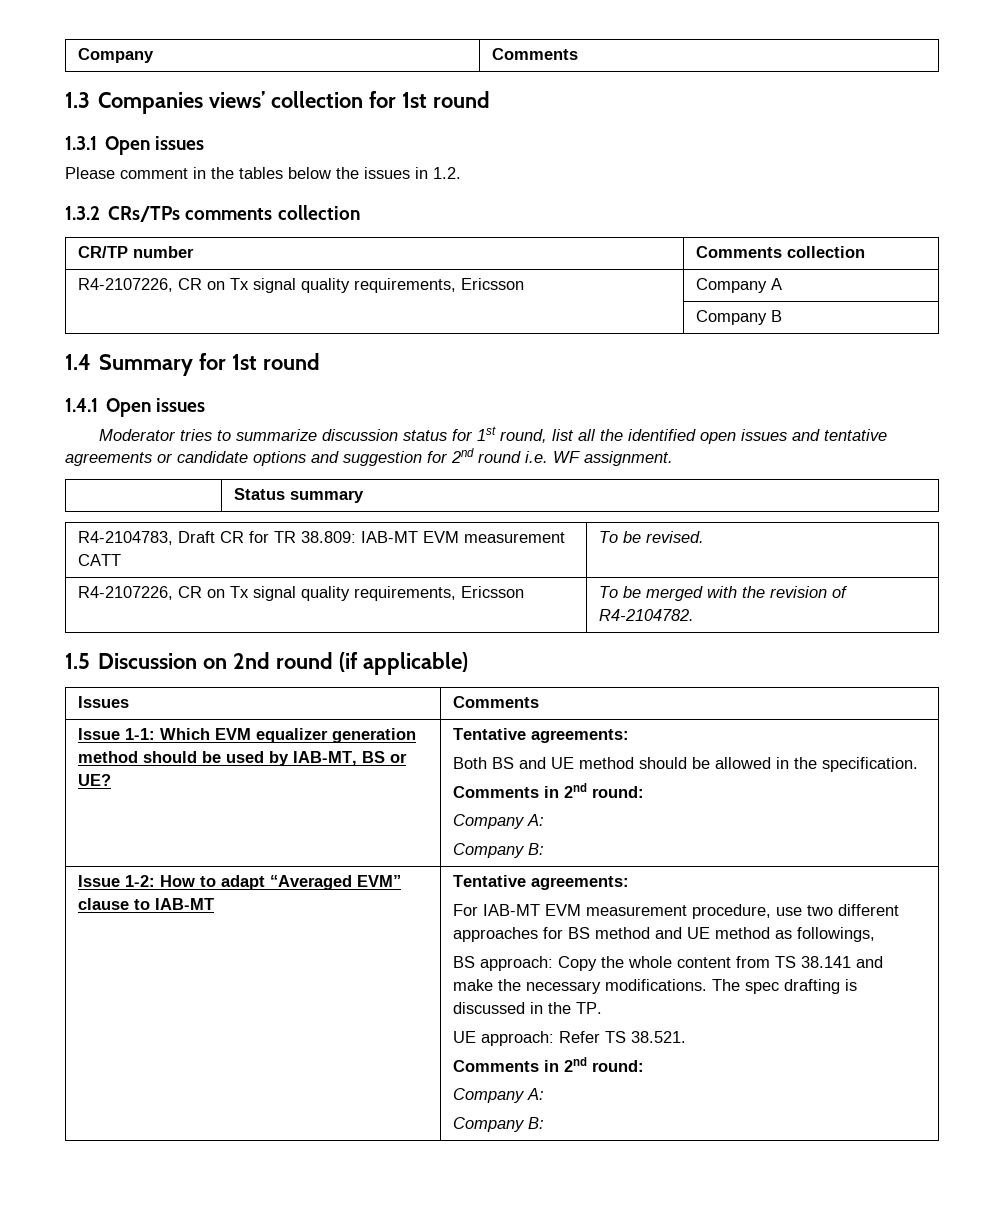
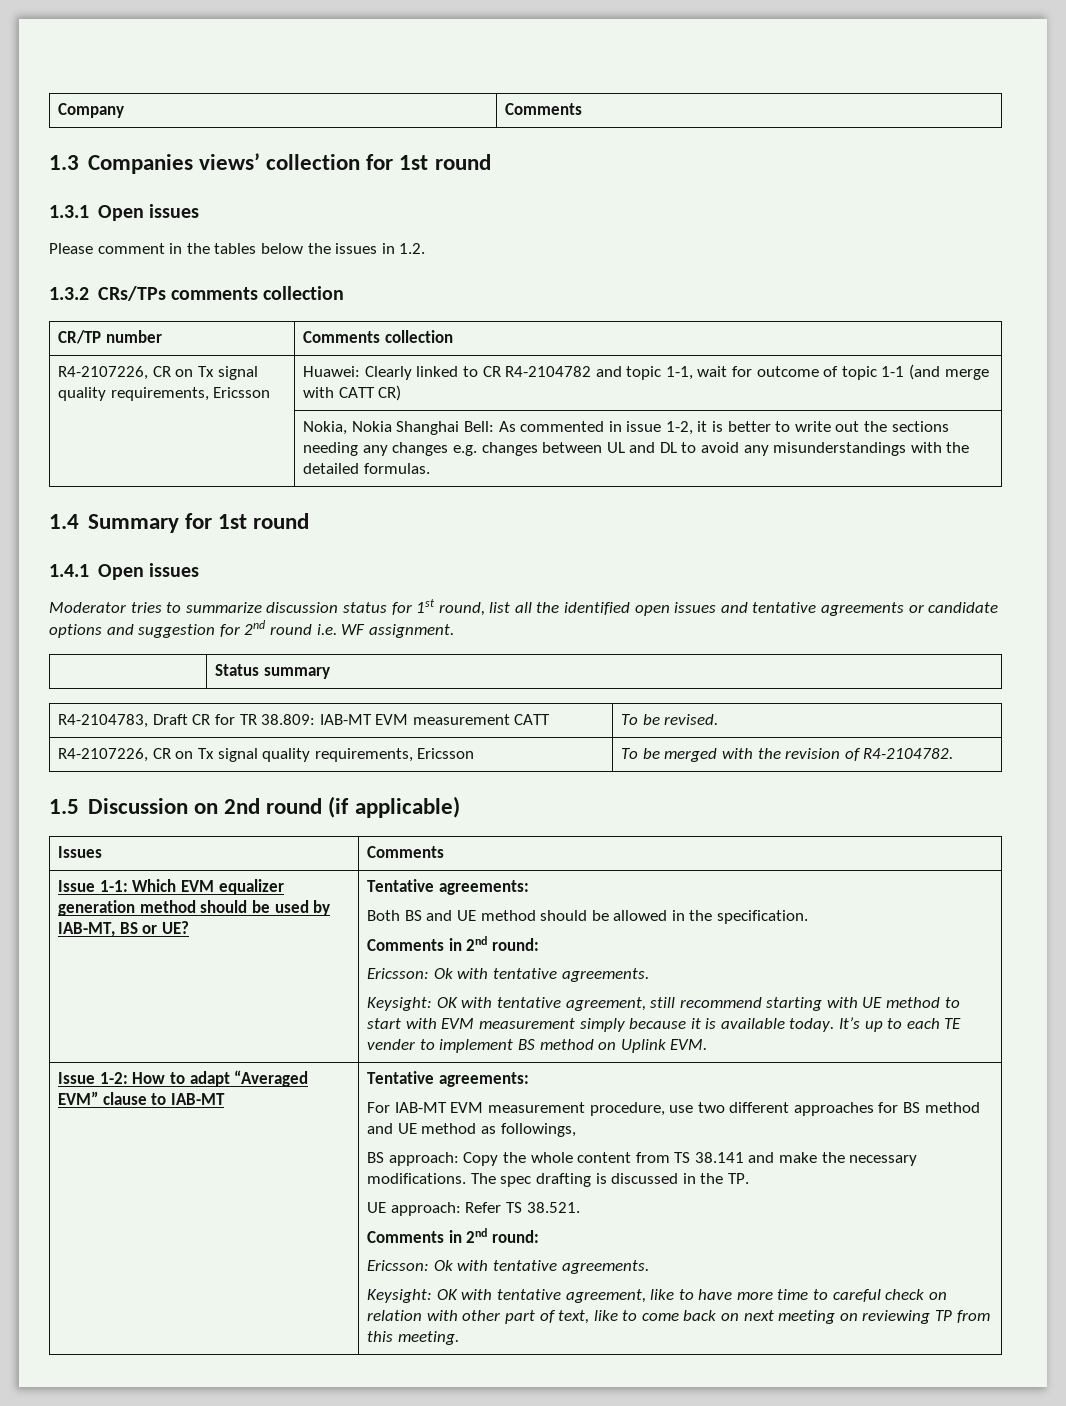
- R4-2107226, CR on Tx signal quality requirements, Ericsson | Company A
- | Company B
+ R4-2107226, CR on Tx signal quality requirements, Ericsson | Huawei: Clearly linked to CR R4-2104782 and topic 1-1, wait for outcome of topic 1-1 (and merge with CATT CR)
+ | Nokia, Nokia Shanghai Bell: As commented in issue 1-2, it is better to write out the sections needing any changes e.g. changes between UL and DL to avoid any misunderstandings with the detailed formulas.
  Both BS and UE method should be allowed in the specification.
  Comments in 2nd round:
- Company A:
- Company B:
+ Ericsson: Ok with tentative agreements.
+ Keysight: OK with tentative agreement, still recommend starting with UE method to start with EVM measurement simply because it is available today. It’s up to each TE vender to implement BS method on Uplink EVM.
  UE approach: Refer TS 38.521.
  Comments in 2nd round:
- Company A:
- Company B:
+ Ericsson: Ok with tentative agreements.
+ Keysight: OK with tentative agreement, like to have more time to careful check on relation with other part of text, like to come back on next meeting on reviewing TP from this meeting.

